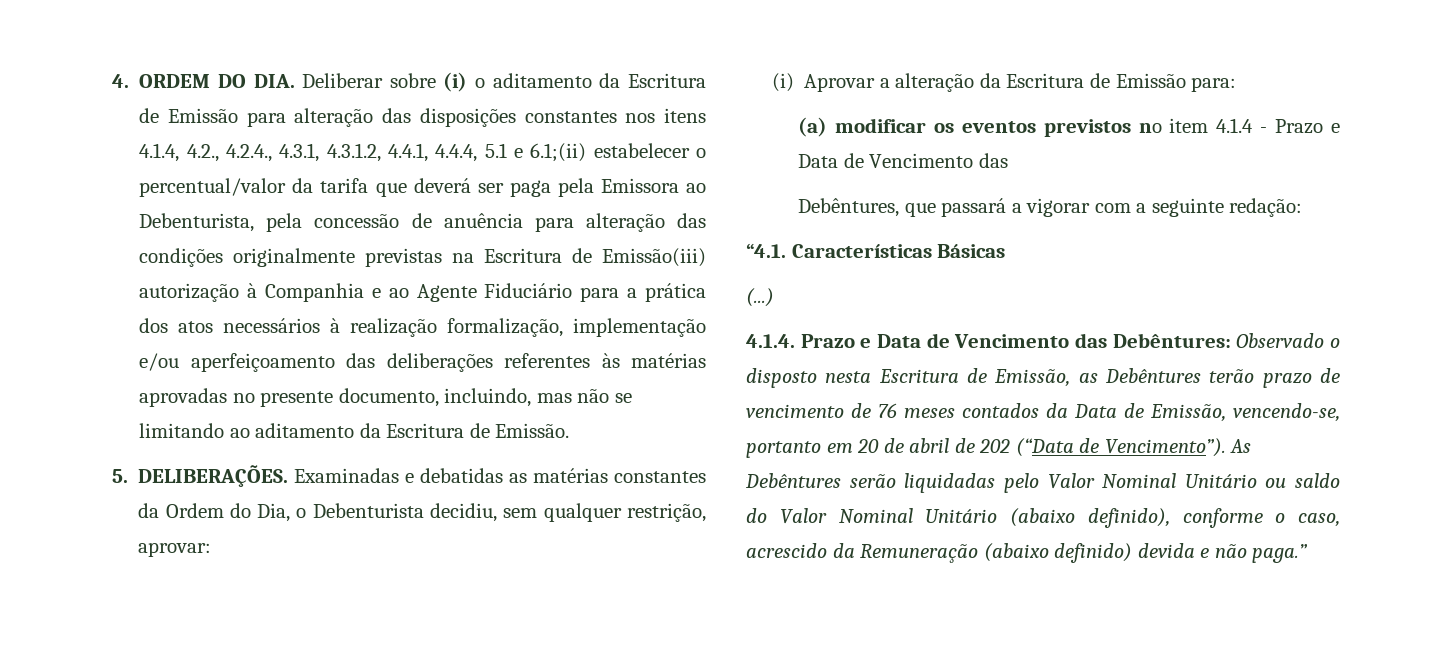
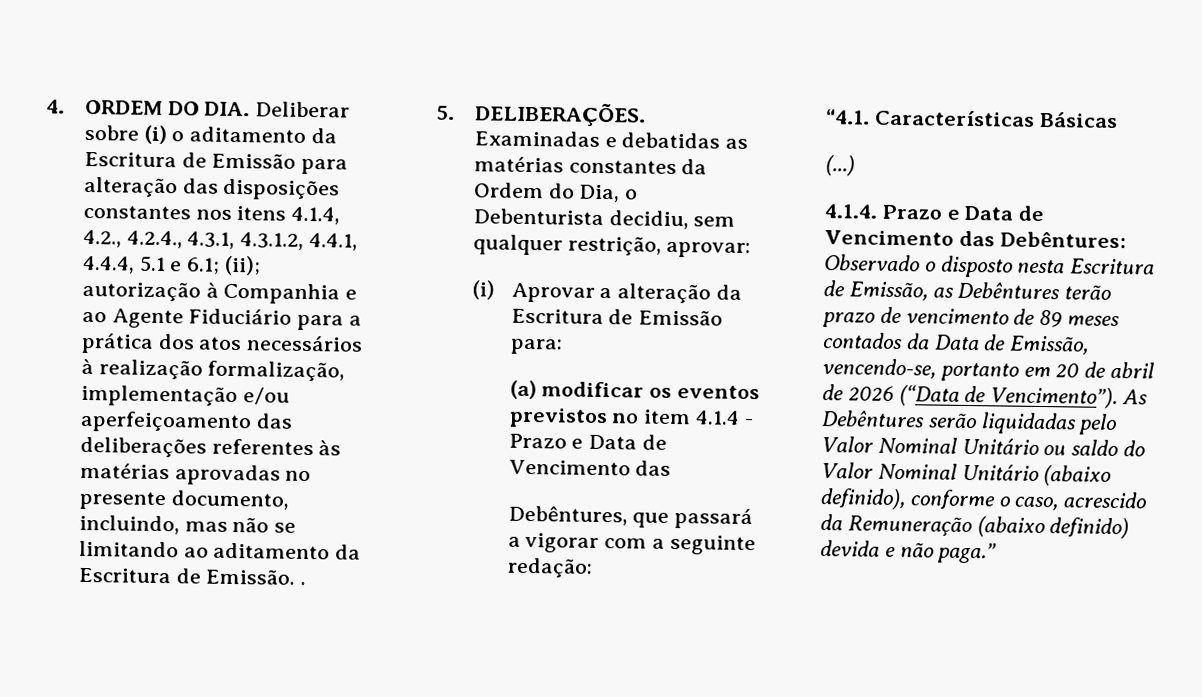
- 4. ORDEM DO DIA. Deliberar sobre (i) o aditamento da Escritura de Emissão para alteração das disposições constantes nos itens 4.1.4, 4.2., 4.2.4., 4.3.1, 4.3.1.2, 4.4.1, 4.4.4, 5.1 e 6.1;(ii) estabelecer o percentual/valor da tarifa que deverá ser paga pela Emissora ao Debenturista, pela concessão de anuência para alteração das condições originalmente previstas na Escritura de Emissão(iii) autorização à Companhia e ao Agente Fiduciário para a prática dos atos necessários à realização formalização, implementação e/ou aperfeiçoamento das deliberações referentes às matérias aprovadas no presente documento, incluindo, mas não se limitando ao aditamento da Escritura de Emissão.
+ 4. ORDEM DO DIA. Deliberar sobre (i) o aditamento da Escritura de Emissão para alteração das disposições constantes nos itens 4.1.4, 4.2., 4.2.4., 4.3.1, 4.3.1.2, 4.4.1, 4.4.4, 5.1 e 6.1; (ii); autorização à Companhia e ao Agente Fiduciário para a prática dos atos necessários à realização formalização, implementação e/ou aperfeiçoamento das deliberações referentes às matérias aprovadas no presente documento, incluindo, mas não se limitando ao aditamento da Escritura de Emissão. .
- 4.1.4. Prazo e Data de Vencimento das Debêntures: Observado o disposto nesta Escritura de Emissão, as Debêntures terão prazo de vencimento de 76 meses contados da Data de Emissão, vencendo-se, portanto em 20 de abril de 202 (“Data de Vencimento”).
+ 4.1.4. Prazo e Data de Vencimento das Debêntures: Observado o disposto nesta Escritura de Emissão, as Debêntures terão prazo de vencimento de 89 meses contados da Data de Emissão, vencendo-se, portanto em 20 de abril de 2026 (“Data de Vencimento”).

